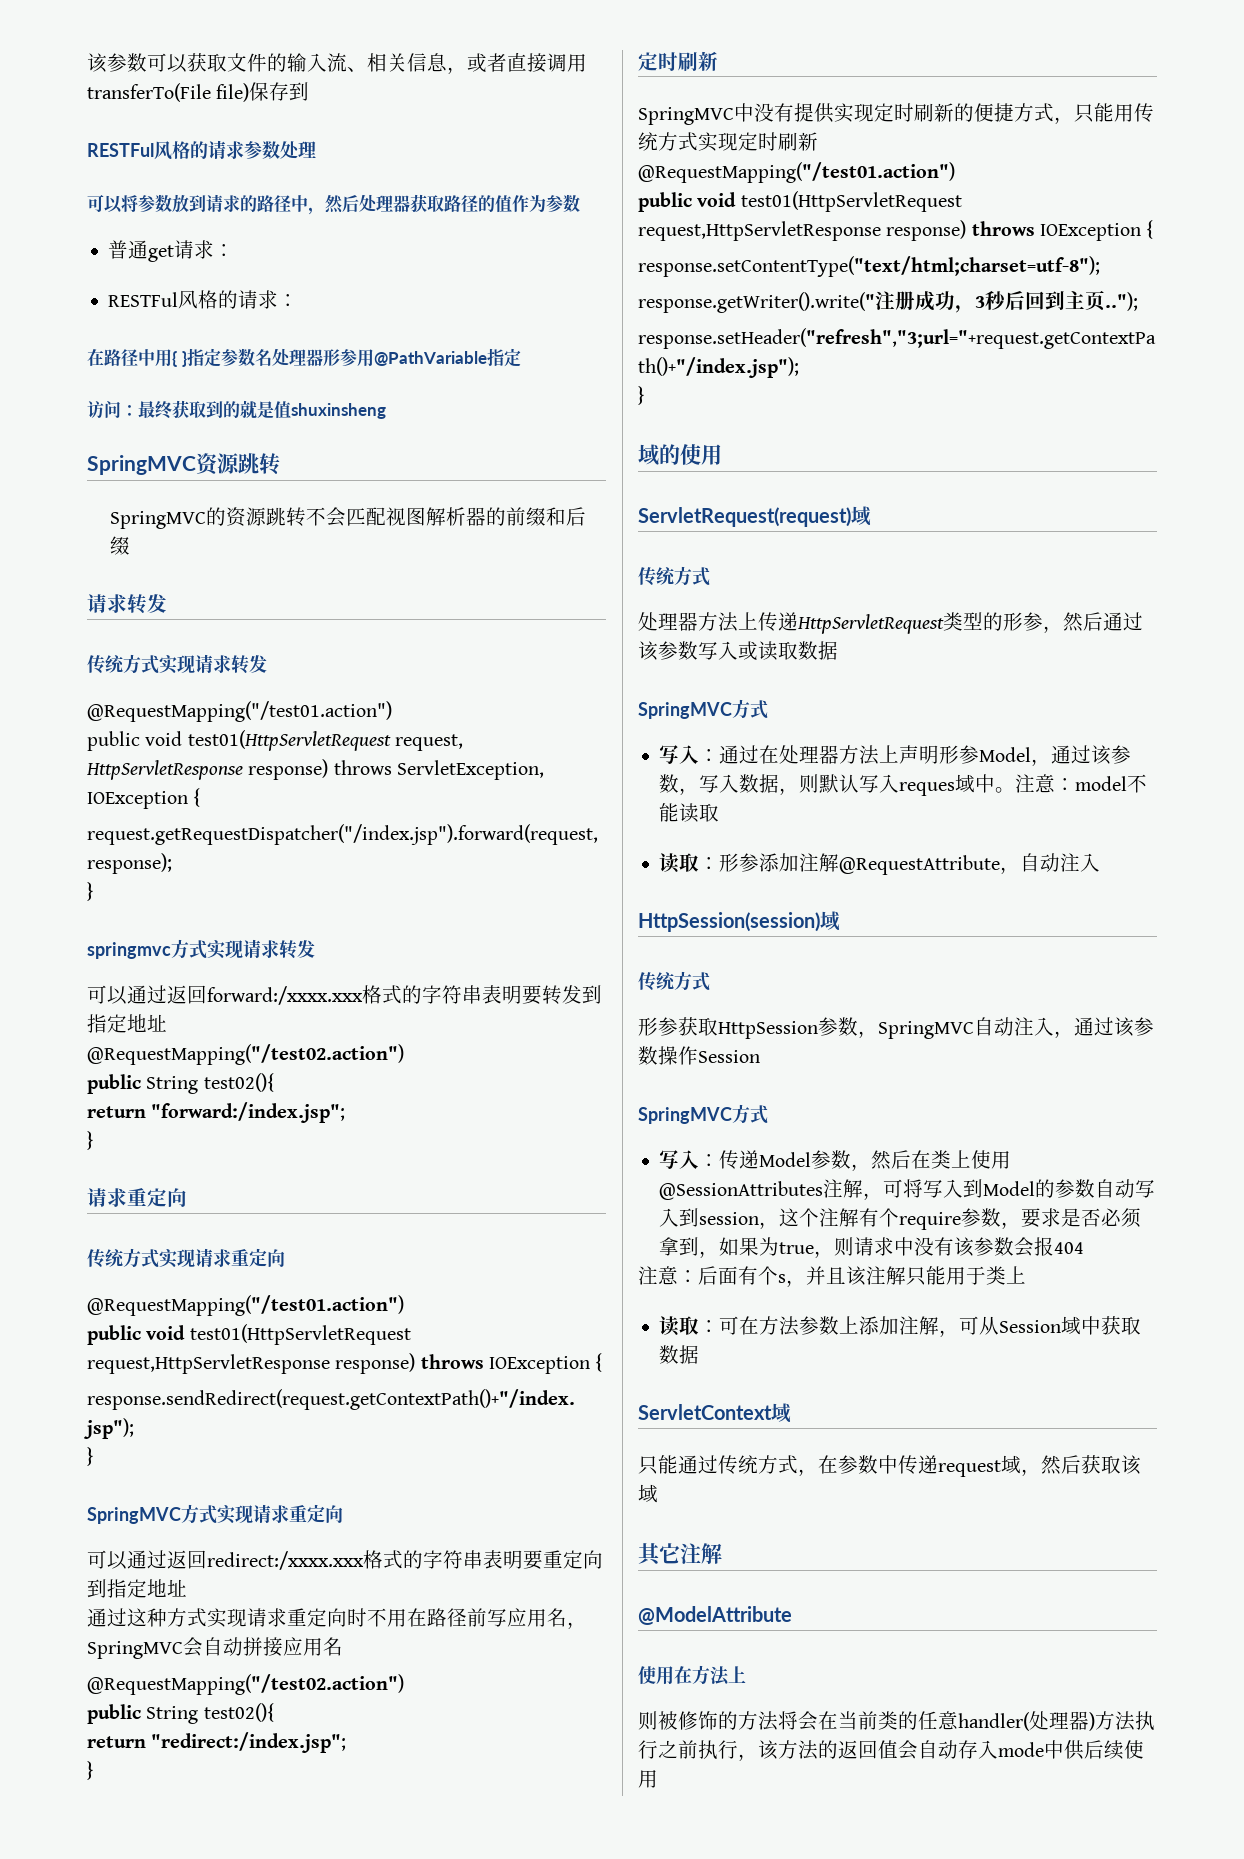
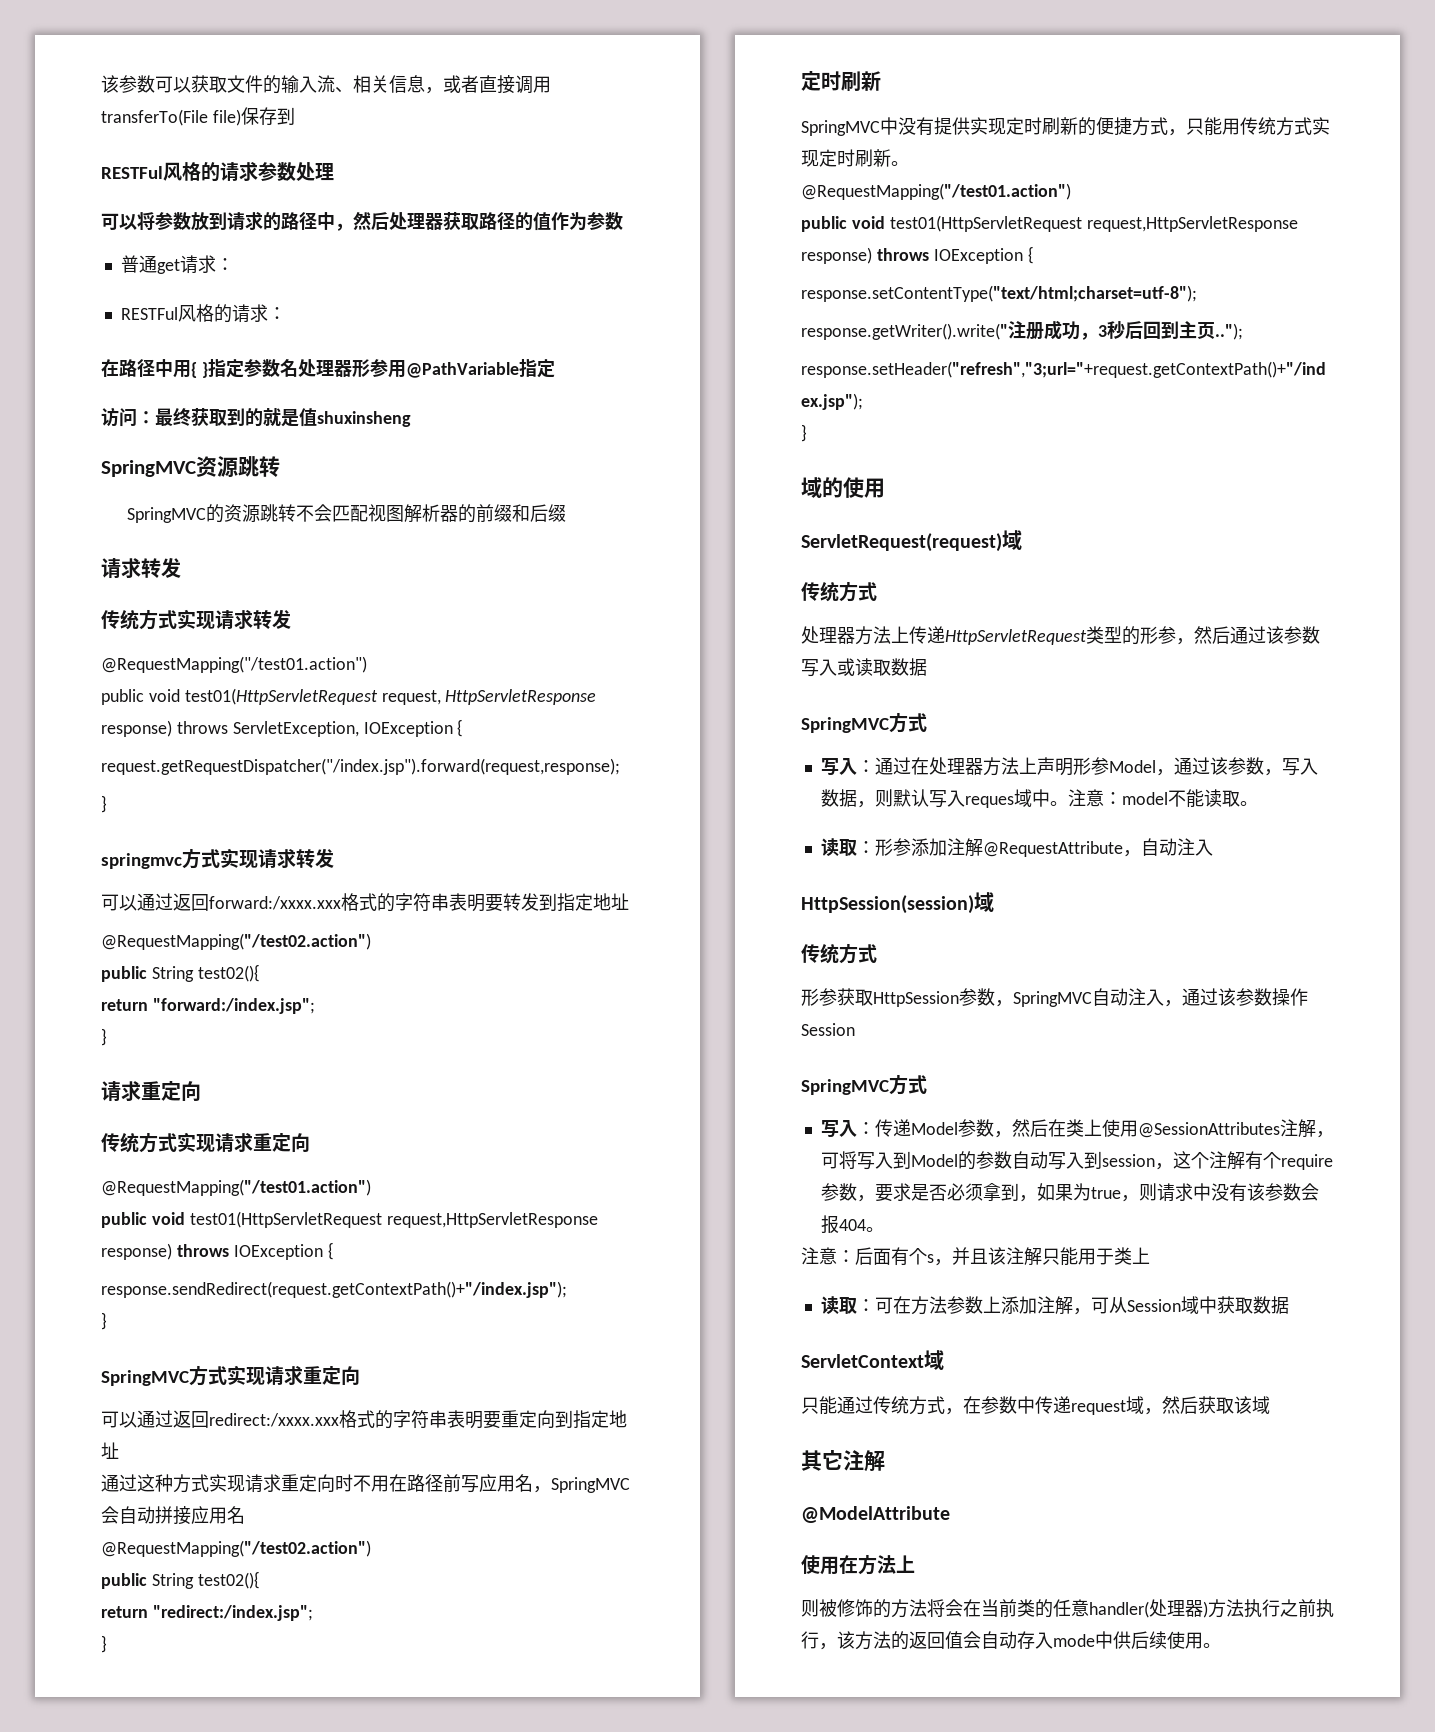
- SpringMVC中没有提供实现定时刷新的便捷方式，只能用传统方式实现定时刷新
+ SpringMVC中没有提供实现定时刷新的便捷方式，只能用传统方式实现定时刷新。
- 注意：model不能读取
+ 注意：model不能读取。
- 写入：传递Model参数，然后在类上使用@SessionAttributes注解，可将写入到Model的参数自动写入到session，这个注解有个require参数，要求是否必须拿到，如果为true，则请求中没有该参数会报404
+ 写入：传递Model参数，然后在类上使用@SessionAttributes注解，可将写入到Model的参数自动写入到session，这个注解有个require参数，要求是否必须拿到，如果为true，则请求中没有该参数会报404。
- 则被修饰的方法将会在当前类的任意handler(处理器)方法执行之前执行，该方法的返回值会自动存入mode中供后续使用
+ 则被修饰的方法将会在当前类的任意handler(处理器)方法执行之前执行，该方法的返回值会自动存入mode中供后续使用。

